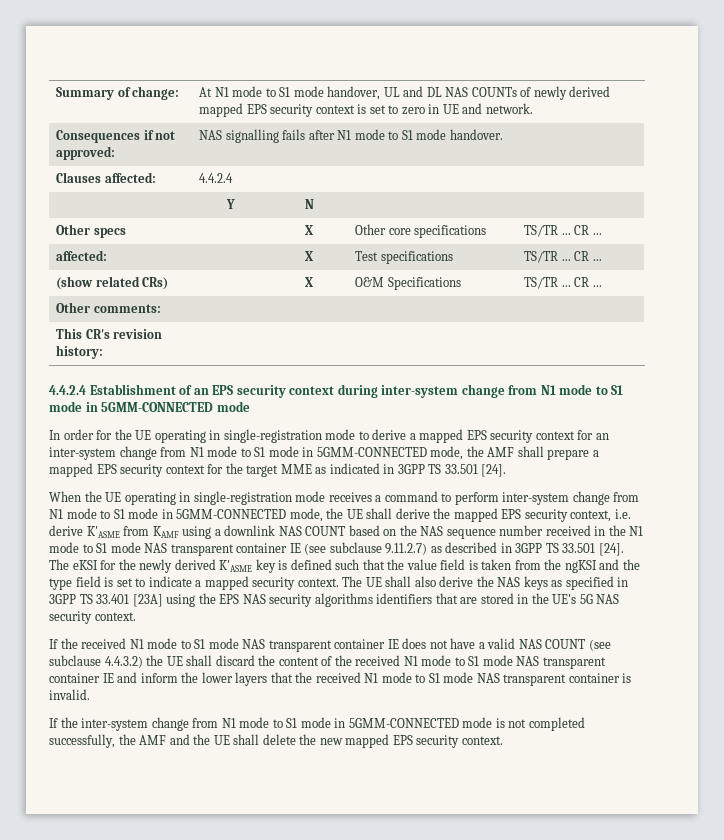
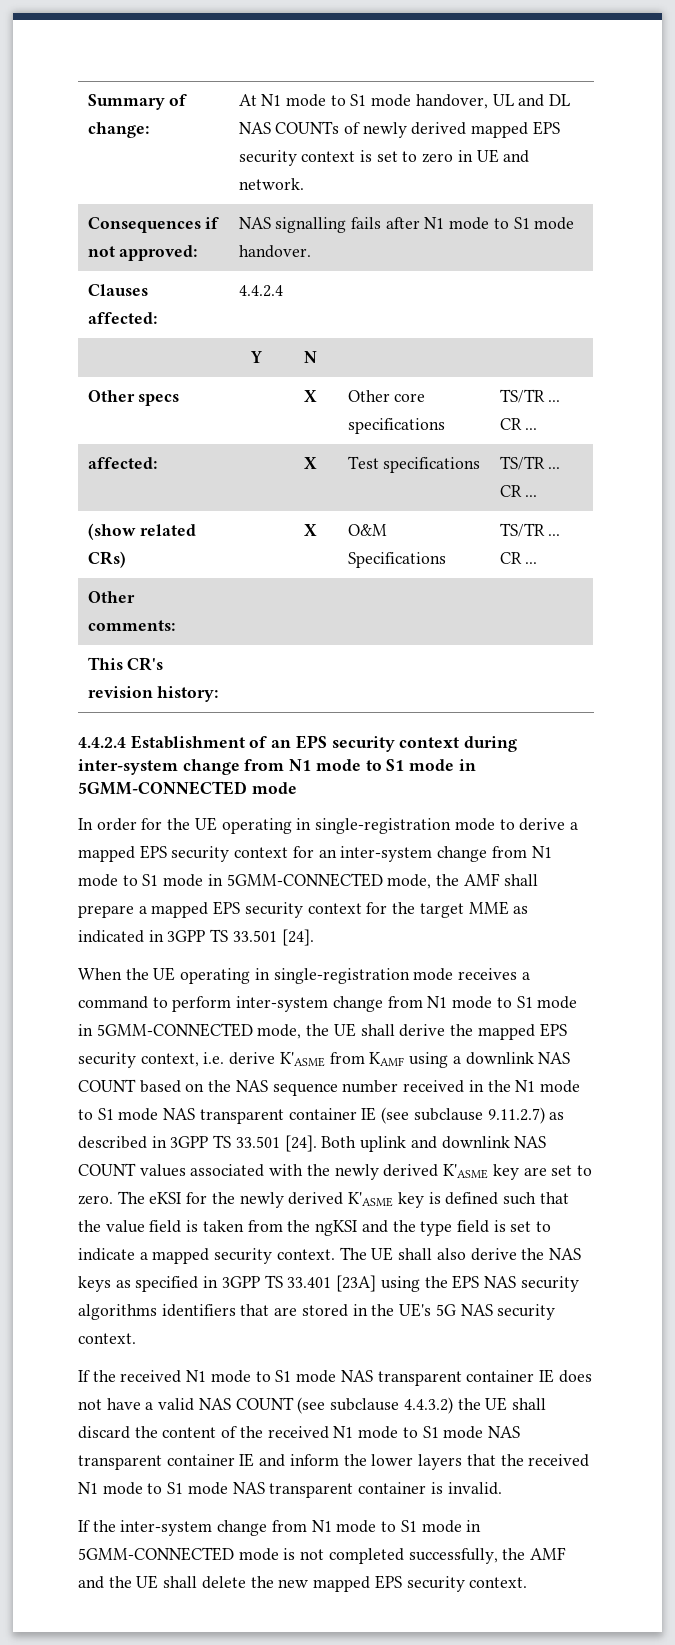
+ Both uplink and downlink NAS COUNT values associated with the newly derived K'ASME key are set to zero.

